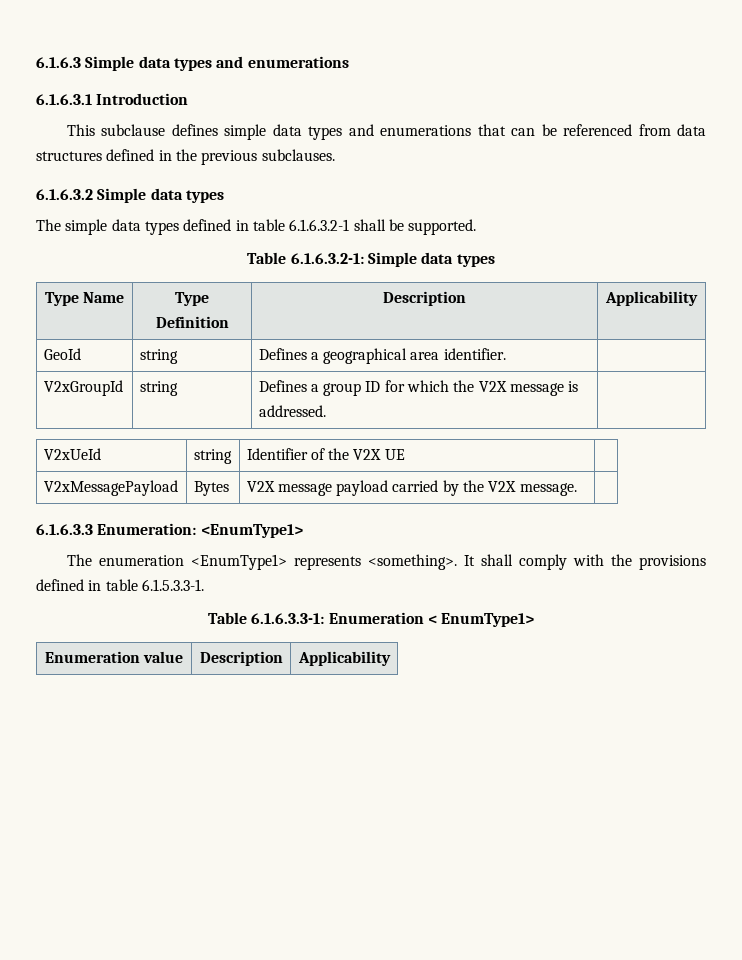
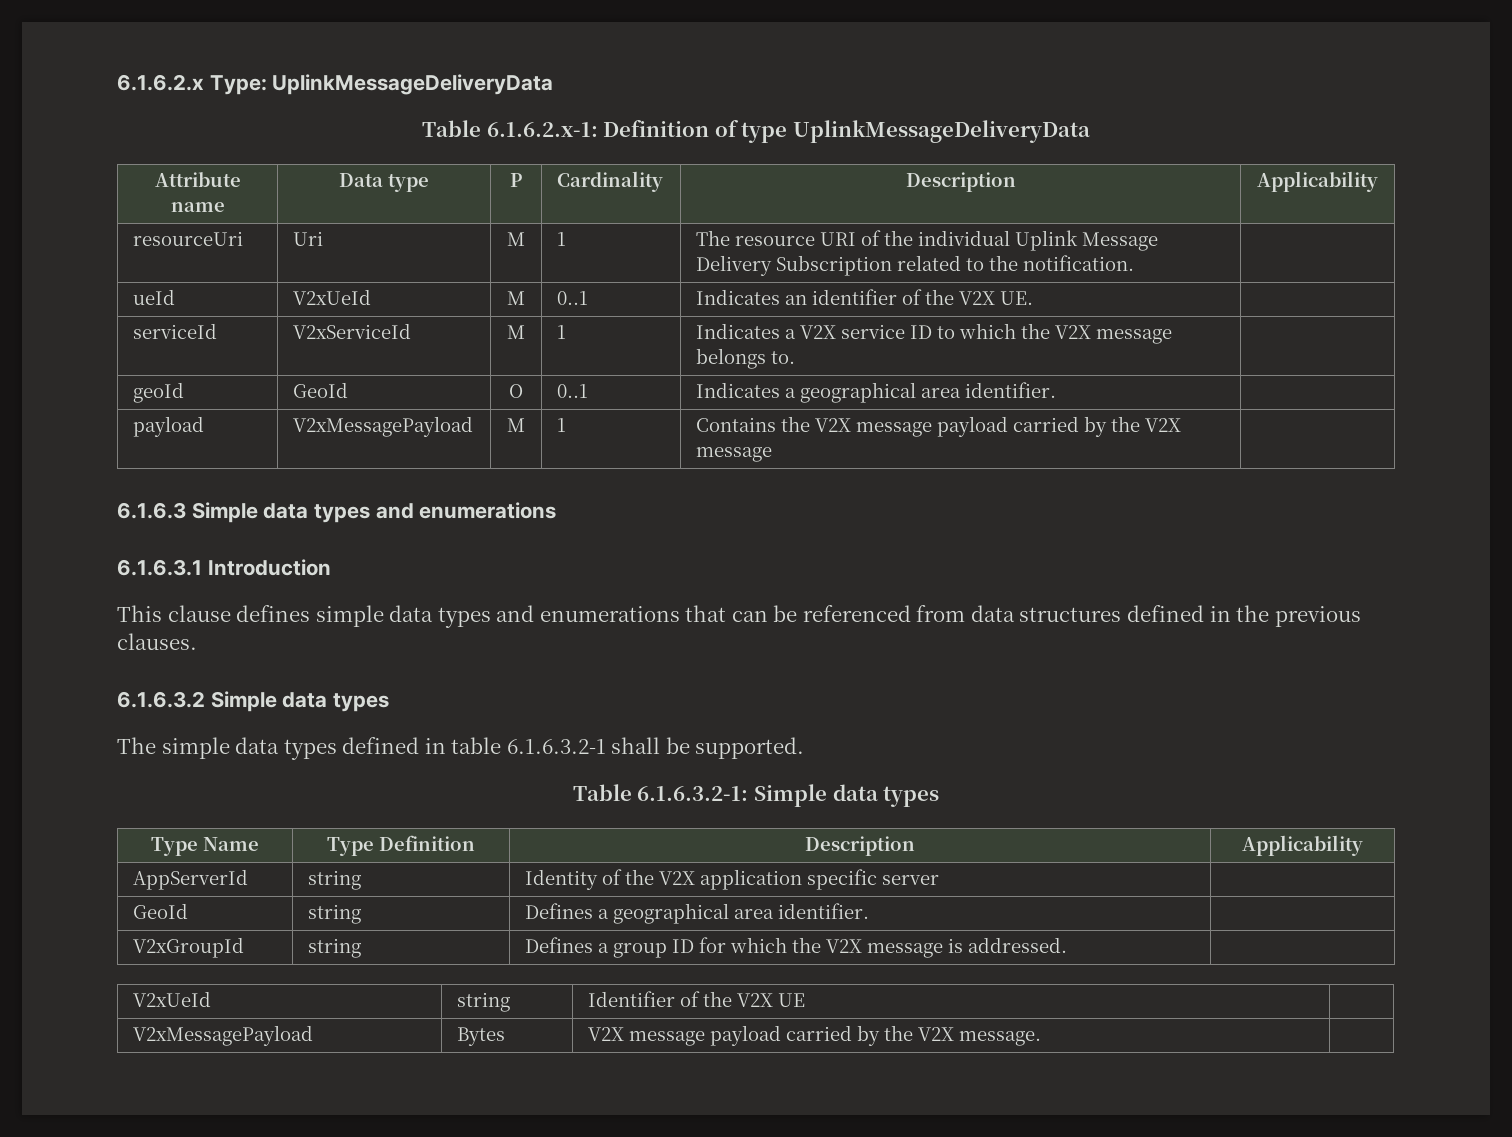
+ 6.1.6.2.x Type: UplinkMessageDeliveryData
+ Table 6.1.6.2.x-1: Definition of type UplinkMessageDeliveryData
+ Attribute name | Data type | P | Cardinality | Description | Applicability
+ resourceUri | Uri | M | 1 | The resource URI of the individual Uplink Message Delivery Subscription related to the notification. |
+ ueId | V2xUeId | M | 0..1 | Indicates an identifier of the V2X UE. |
+ serviceId | V2xServiceId | M | 1 | Indicates a V2X service ID to which the V2X message belongs to. |
+ geoId | GeoId | O | 0..1 | Indicates a geographical area identifier. |
+ payload | V2xMessagePayload | M | 1 | Contains the V2X message payload carried by the V2X message |
- This subclause defines simple data types and enumerations that can be referenced from data structures defined in the previous subclauses.
+ This clause defines simple data types and enumerations that can be referenced from data structures defined in the previous clauses.
+ AppServerId | string | Identity of the V2X application specific server |
- 6.1.6.3.3 Enumeration: <EnumType1>
- The enumeration <EnumType1> represents <something>. It shall comply with the provisions defined in table 6.1.5.3.3-1.
- Table 6.1.6.3.3-1: Enumeration < EnumType1>
- Enumeration value | Description | Applicability

